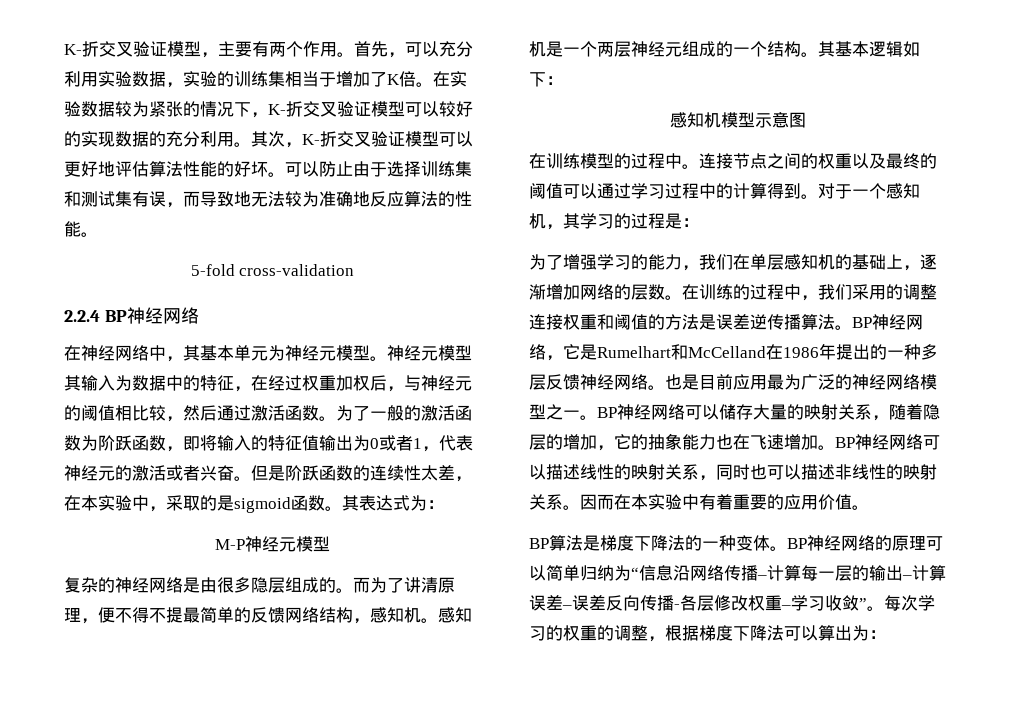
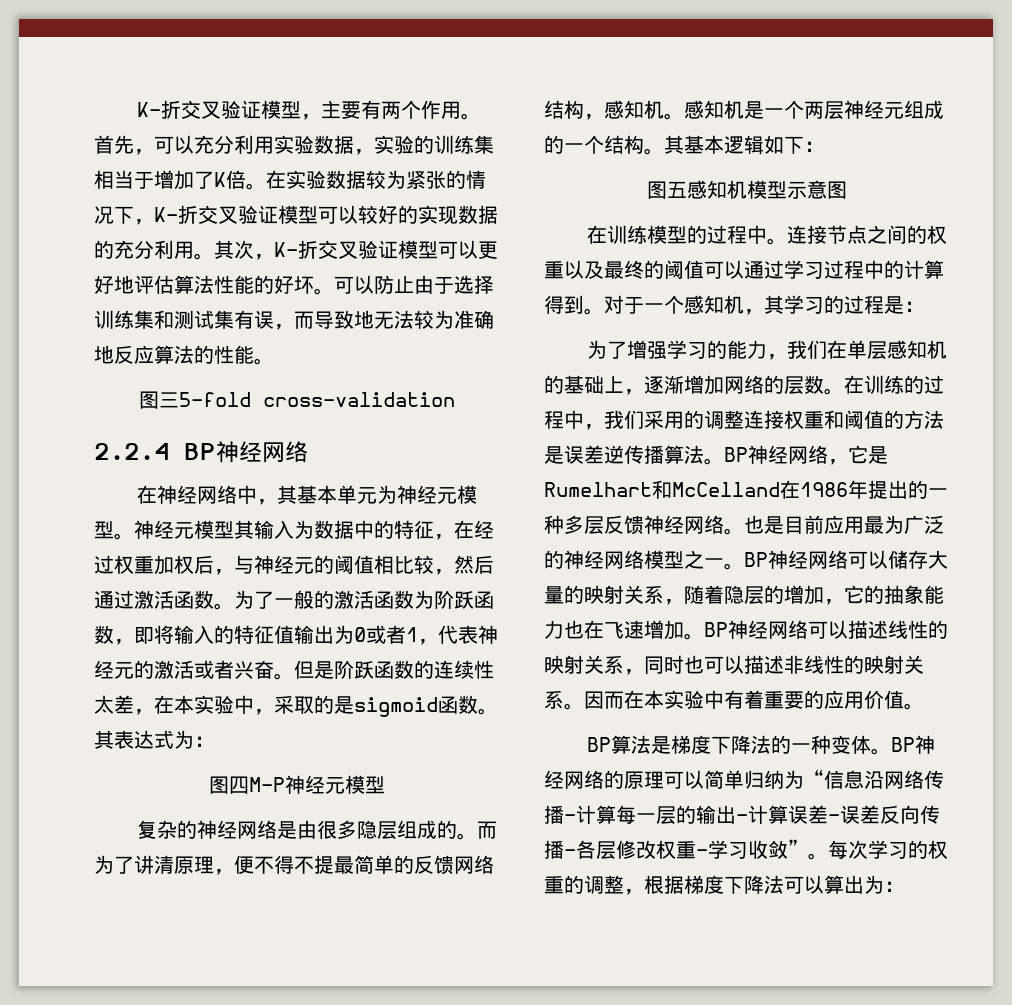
- 5-fold cross-validation
+ 图三5-fold cross-validation
- M-P神经元模型
+ 图四M-P神经元模型
- 感知机模型示意图
+ 图五感知机模型示意图

